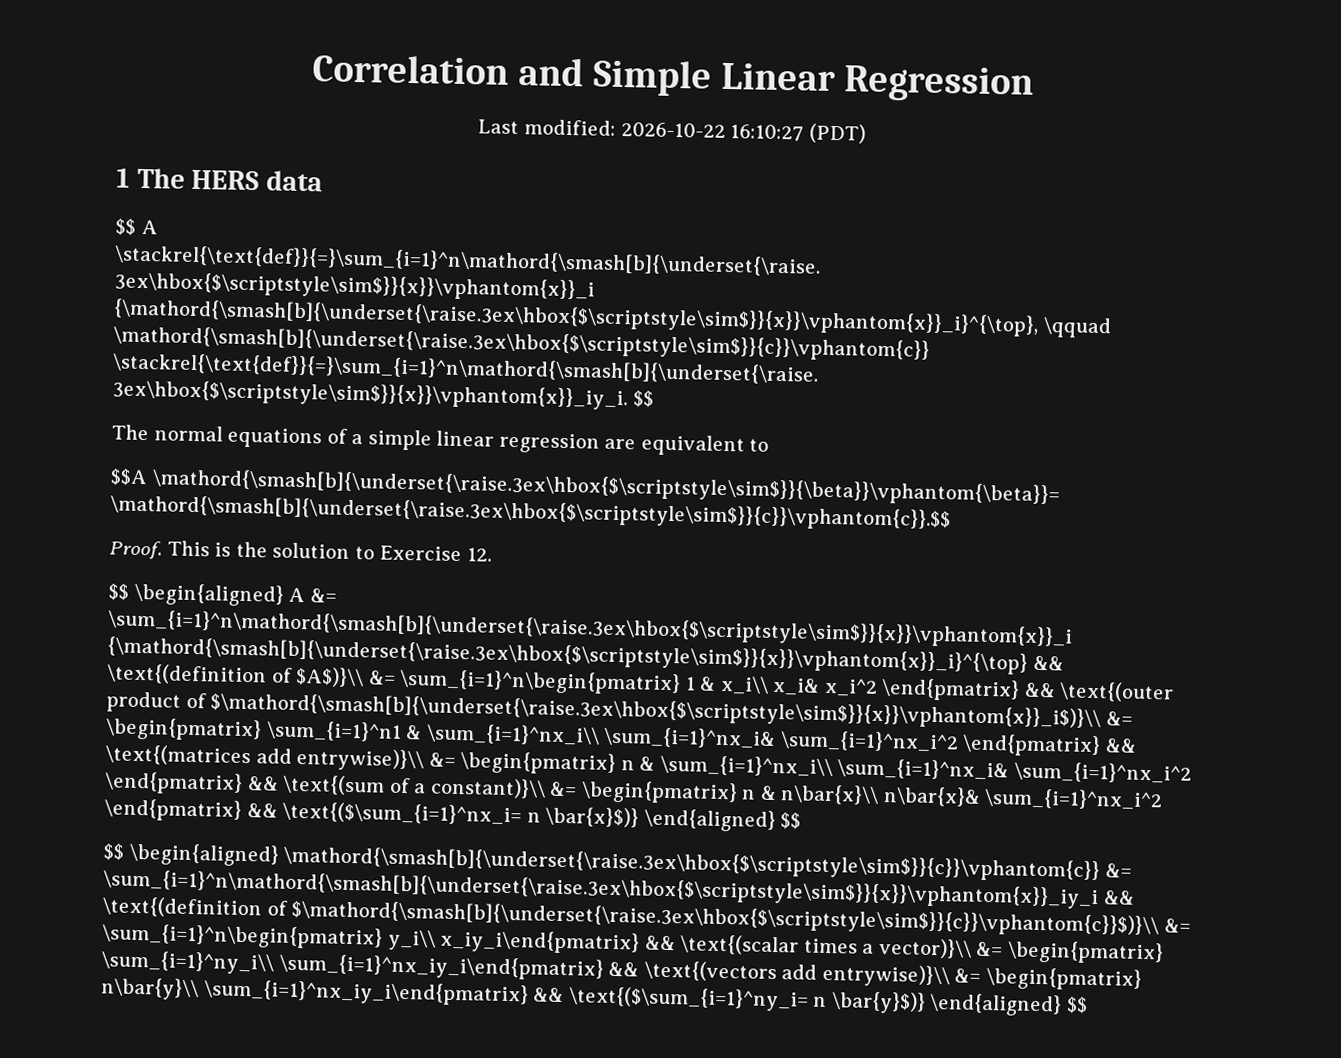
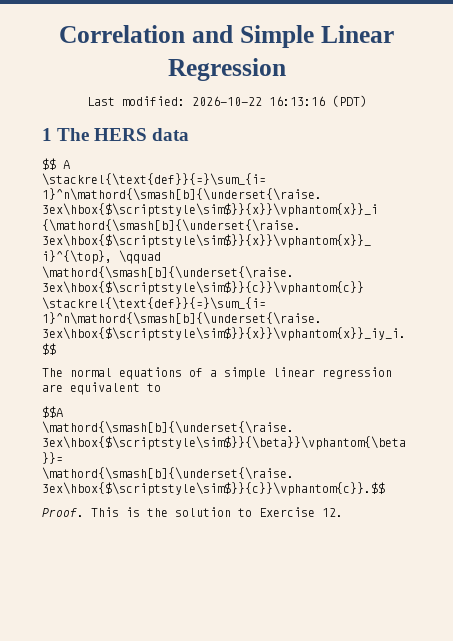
- Last modified: 2026-10-22 16:10:27 (PDT)
+ Last modified: 2026-10-22 16:13:16 (PDT)
- $$ \begin{aligned} A &= \sum_{i=1}^n\mathord{\smash[b]{\underset{\raise.3ex\hbox{$\scriptstyle\sim$}}{x}}\vphantom{x}}_i {\mathord{\smash[b]{\underset{\raise.3ex\hbox{$\scriptstyle\sim$}}{x}}\vphantom{x}}_i}^{\top} && \text{(definition of $A$)}\\ &= \sum_{i=1}^n\begin{pmatrix} 1 & x_i\\ x_i& x_i^2 \end{pmatrix} && \text{(outer product of $\mathord{\smash[b]{\underset{\raise.3ex\hbox{$\scriptstyle\sim$}}{x}}\vphantom{x}}_i$)}\\ &= \begin{pmatrix} \sum_{i=1}^n1 & \sum_{i=1}^nx_i\\ \sum_{i=1}^nx_i& \sum_{i=1}^nx_i^2 \end{pmatrix} && \text{(matrices add entrywise)}\\ &= \begin{pmatrix} n & \sum_{i=1}^nx_i\\ \sum_{i=1}^nx_i& \sum_{i=1}^nx_i^2 \end{pmatrix} && \text{(sum of a constant)}\\ &= \begin{pmatrix} n & n\bar{x}\\ n\bar{x}& \sum_{i=1}^nx_i^2 \end{pmatrix} && \text{($\sum_{i=1}^nx_i= n \bar{x}$)} \end{aligned} $$
- $$ \begin{aligned} \mathord{\smash[b]{\underset{\raise.3ex\hbox{$\scriptstyle\sim$}}{c}}\vphantom{c}} &= \sum_{i=1}^n\mathord{\smash[b]{\underset{\raise.3ex\hbox{$\scriptstyle\sim$}}{x}}\vphantom{x}}_iy_i && \text{(definition of $\mathord{\smash[b]{\underset{\raise.3ex\hbox{$\scriptstyle\sim$}}{c}}\vphantom{c}}$)}\\ &= \sum_{i=1}^n\begin{pmatrix} y_i\\ x_iy_i\end{pmatrix} && \text{(scalar times a vector)}\\ &= \begin{pmatrix} \sum_{i=1}^ny_i\\ \sum_{i=1}^nx_iy_i\end{pmatrix} && \text{(vectors add entrywise)}\\ &= \begin{pmatrix} n\bar{y}\\ \sum_{i=1}^nx_iy_i\end{pmatrix} && \text{($\sum_{i=1}^ny_i= n \bar{y}$)} \end{aligned} $$

